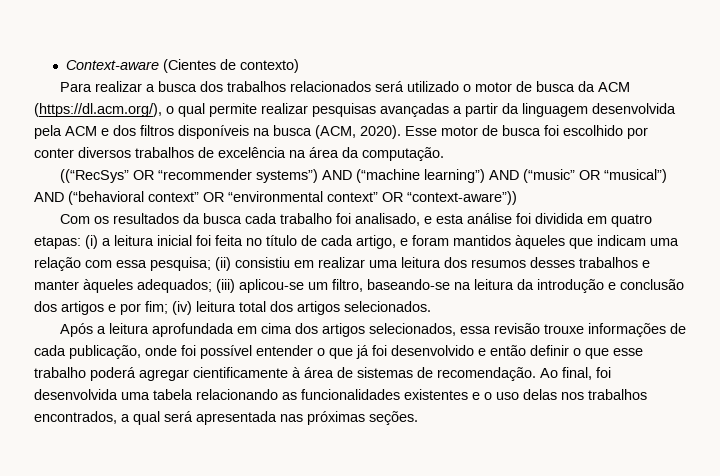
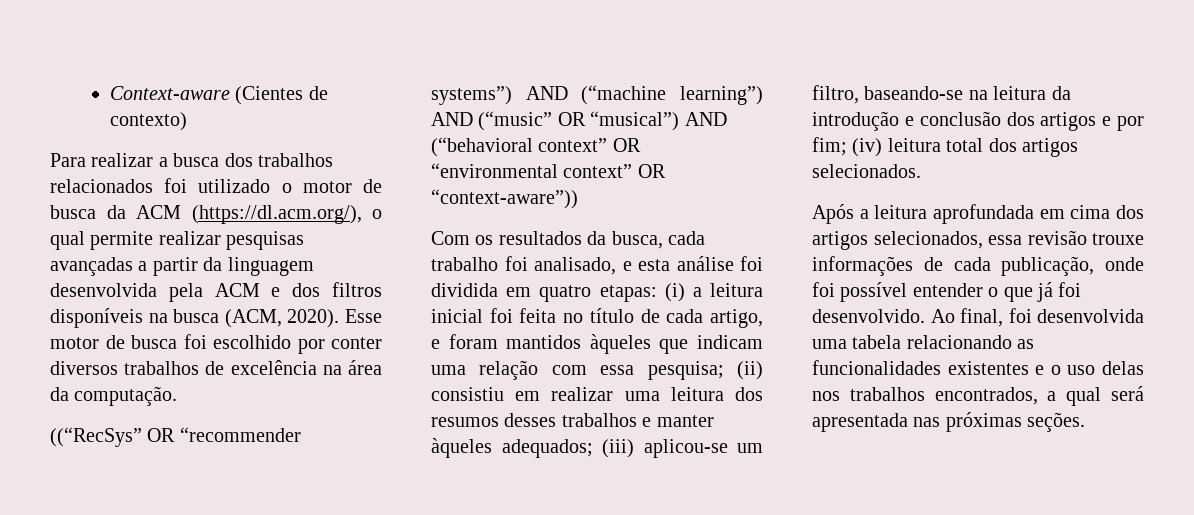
- Para realizar a busca dos trabalhos relacionados será utilizado o motor de busca da ACM (https://dl.acm.org/), o qual permite realizar pesquisas avançadas a partir da linguagem desenvolvida pela ACM e dos filtros disponíveis na busca (ACM, 2020).
+ Para realizar a busca dos trabalhos relacionados foi utilizado o motor de busca da ACM (https://dl.acm.org/), o qual permite realizar pesquisas avançadas a partir da linguagem desenvolvida pela ACM e dos filtros disponíveis na busca (ACM, 2020).
- Com os resultados da busca cada trabalho foi analisado, e esta análise foi dividida em quatro etapas:
+ Com os resultados da busca, cada trabalho foi analisado, e esta análise foi dividida em quatro etapas:
- Após a leitura aprofundada em cima dos artigos selecionados, essa revisão trouxe informações de cada publicação, onde foi possível entender o que já foi desenvolvido e então definir o que esse trabalho poderá agregar cientificamente à área de sistemas de recomendação.
+ Após a leitura aprofundada em cima dos artigos selecionados, essa revisão trouxe informações de cada publicação, onde foi possível entender o que já foi desenvolvido.

